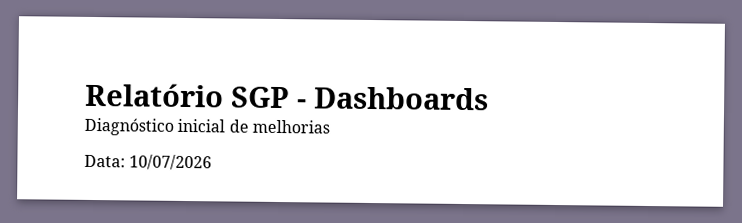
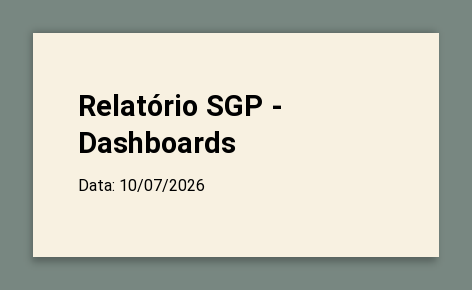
- Diagnóstico inicial de melhorias

